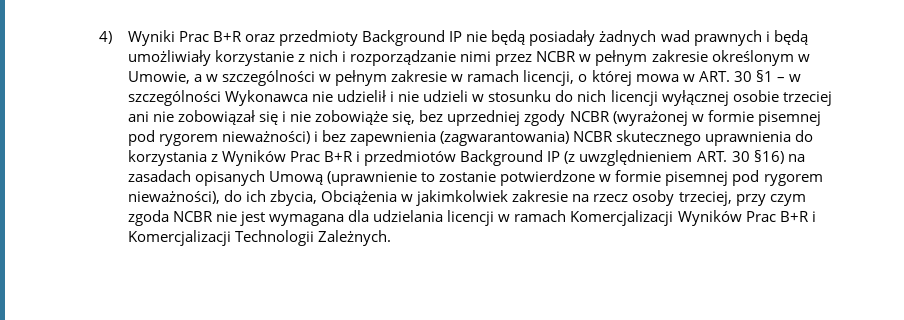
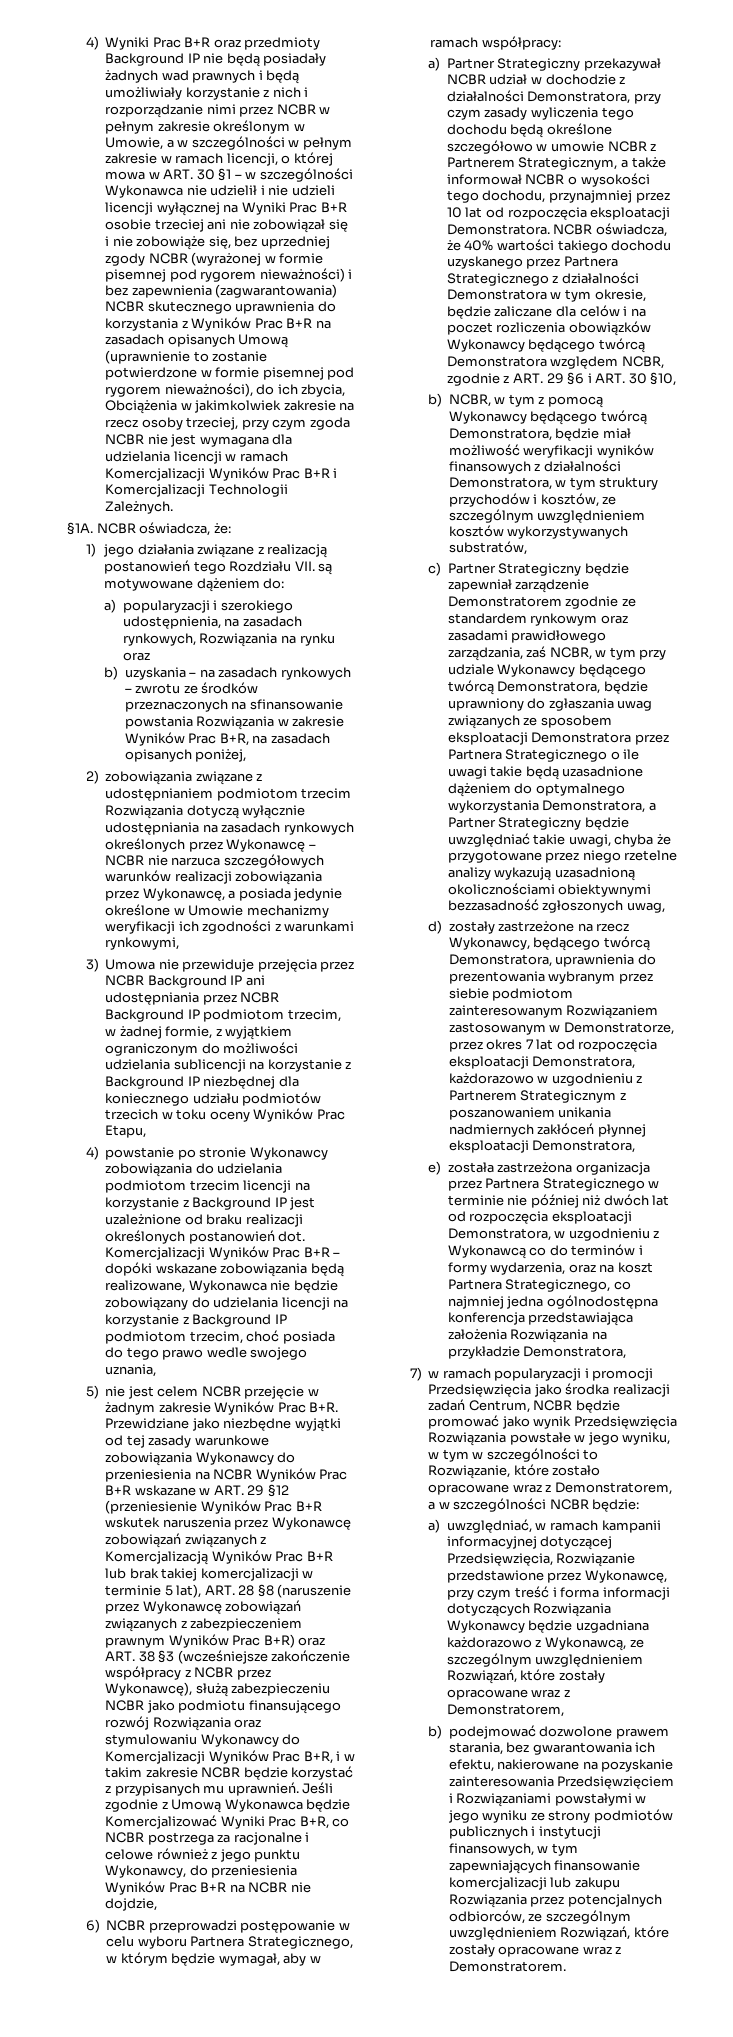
- 4) Wyniki Prac B+R oraz przedmioty Background IP nie będą posiadały żadnych wad prawnych i będą umożliwiały korzystanie z nich i rozporządzanie nimi przez NCBR w pełnym zakresie określonym w Umowie, a w szczególności w pełnym zakresie w ramach licencji, o której mowa w ART. 30 §1 – w szczególności Wykonawca nie udzielił i nie udzieli w stosunku do nich licencji wyłącznej osobie trzeciej ani nie zobowiązał się i nie zobowiąże się, bez uprzedniej zgody NCBR (wyrażonej w formie pisemnej pod rygorem nieważności) i bez zapewnienia (zagwarantowania) NCBR skutecznego uprawnienia do korzystania z Wyników Prac B+R i przedmiotów Background IP (z uwzględnieniem ART. 30 §16) na zasadach opisanych Umową (uprawnienie to zostanie potwierdzone w formie pisemnej pod rygorem nieważności), do ich zbycia, Obciążenia w jakimkolwiek zakresie na rzecz osoby trzeciej, przy czym zgoda NCBR nie jest wymagana dla udzielania licencji w ramach Komercjalizacji Wyników Prac B+R i Komercjalizacji Technologii Zależnych.
+ 4) Wyniki Prac B+R oraz przedmioty Background IP nie będą posiadały żadnych wad prawnych i będą umożliwiały korzystanie z nich i rozporządzanie nimi przez NCBR w pełnym zakresie określonym w Umowie, a w szczególności w pełnym zakresie w ramach licencji, o której mowa w ART. 30 §1 – w szczególności Wykonawca nie udzielił i nie udzieli licencji wyłącznej na Wyniki Prac B+R osobie trzeciej ani nie zobowiązał się i nie zobowiąże się, bez uprzedniej zgody NCBR (wyrażonej w formie pisemnej pod rygorem nieważności) i bez zapewnienia (zagwarantowania) NCBR skutecznego uprawnienia do korzystania z Wyników Prac B+R na zasadach opisanych Umową (uprawnienie to zostanie potwierdzone w formie pisemnej pod rygorem nieważności), do ich zbycia, Obciążenia w jakimkolwiek zakresie na rzecz osoby trzeciej, przy czym zgoda NCBR nie jest wymagana dla udzielania licencji w ramach Komercjalizacji Wyników Prac B+R i Komercjalizacji Technologii Zależnych.
+ §1A. NCBR oświadcza, że:
+ 1) jego działania związane z realizacją postanowień tego Rozdziału VII. są motywowane dążeniem do:
+ a) popularyzacji i szerokiego udostępnienia, na zasadach rynkowych, Rozwiązania na rynku oraz
+ b) uzyskania – na zasadach rynkowych – zwrotu ze środków przeznaczonych na sfinansowanie powstania Rozwiązania w zakresie Wyników Prac B+R, na zasadach opisanych poniżej,
+ 2) zobowiązania związane z udostępnianiem podmiotom trzecim Rozwiązania dotyczą wyłącznie udostępniania na zasadach rynkowych określonych przez Wykonawcę – NCBR nie narzuca szczegółowych warunków realizacji zobowiązania przez Wykonawcę, a posiada jedynie określone w Umowie mechanizmy weryfikacji ich zgodności z warunkami rynkowymi,
+ 3) Umowa nie przewiduje przejęcia przez NCBR Background IP ani udostępniania przez NCBR Background IP podmiotom trzecim, w żadnej formie, z wyjątkiem ograniczonym do możliwości udzielania sublicencji na korzystanie z Background IP niezbędnej dla koniecznego udziału podmiotów trzecich w toku oceny Wyników Prac Etapu,
+ 4) powstanie po stronie Wykonawcy zobowiązania do udzielania podmiotom trzecim licencji na korzystanie z Background IP jest uzależnione od braku realizacji określonych postanowień dot. Komercjalizacji Wyników Prac B+R – dopóki wskazane zobowiązania będą realizowane, Wykonawca nie będzie zobowiązany do udzielania licencji na korzystanie z Background IP podmiotom trzecim, choć posiada do tego prawo wedle swojego uznania,
+ 5) nie jest celem NCBR przejęcie w żadnym zakresie Wyników Prac B+R. Przewidziane jako niezbędne wyjątki od tej zasady warunkowe zobowiązania Wykonawcy do przeniesienia na NCBR Wyników Prac B+R wskazane w ART. 29 §12 (przeniesienie Wyników Prac B+R wskutek naruszenia przez Wykonawcę zobowiązań związanych z Komercjalizacją Wyników Prac B+R lub brak takiej komercjalizacji w terminie 5 lat), ART. 28 §8 (naruszenie przez Wykonawcę zobowiązań związanych z zabezpieczeniem prawnym Wyników Prac B+R) oraz ART. 38 §3 (wcześniejsze zakończenie współpracy z NCBR przez Wykonawcę), służą zabezpieczeniu NCBR jako podmiotu finansującego rozwój Rozwiązania oraz stymulowaniu Wykonawcy do Komercjalizacji Wyników Prac B+R, i w takim zakresie NCBR będzie korzystać z przypisanych mu uprawnień. Jeśli zgodnie z Umową Wykonawca będzie Komercjalizować Wyniki Prac B+R, co NCBR postrzega za racjonalne i celowe również z jego punktu Wykonawcy, do przeniesienia Wyników Prac B+R na NCBR nie dojdzie,
+ 6) NCBR przeprowadzi postępowanie w celu wyboru Partnera Strategicznego, w którym będzie wymagał, aby w ramach współpracy:
+ a) Partner Strategiczny przekazywał NCBR udział w dochodzie z działalności Demonstratora, przy czym zasady wyliczenia tego dochodu będą określone szczegółowo w umowie NCBR z Partnerem Strategicznym, a także informował NCBR o wysokości tego dochodu, przynajmniej przez 10 lat od rozpoczęcia eksploatacji Demonstratora. NCBR oświadcza, że 40% wartości takiego dochodu uzyskanego przez Partnera Strategicznego z działalności Demonstratora w tym okresie, będzie zaliczane dla celów i na poczet rozliczenia obowiązków Wykonawcy będącego twórcą Demonstratora względem NCBR, zgodnie z ART. 29 §6 i ART. 30 §10,
+ b) NCBR, w tym z pomocą Wykonawcy będącego twórcą Demonstratora, będzie miał możliwość weryfikacji wyników finansowych z działalności Demonstratora, w tym struktury przychodów i kosztów, ze szczególnym uwzględnieniem kosztów wykorzystywanych substratów,
+ c) Partner Strategiczny będzie zapewniał zarządzenie Demonstratorem zgodnie ze standardem rynkowym oraz zasadami prawidłowego zarządzania, zaś NCBR, w tym przy udziale Wykonawcy będącego twórcą Demonstratora, będzie uprawniony do zgłaszania uwag związanych ze sposobem eksploatacji Demonstratora przez Partnera Strategicznego o ile uwagi takie będą uzasadnione dążeniem do optymalnego wykorzystania Demonstratora, a Partner Strategiczny będzie uwzględniać takie uwagi, chyba że przygotowane przez niego rzetelne analizy wykazują uzasadnioną okolicznościami obiektywnymi bezzasadność zgłoszonych uwag,
+ d) zostały zastrzeżone na rzecz Wykonawcy, będącego twórcą Demonstratora, uprawnienia do prezentowania wybranym przez siebie podmiotom zainteresowanym Rozwiązaniem zastosowanym w Demonstratorze, przez okres 7 lat od rozpoczęcia eksploatacji Demonstratora, każdorazowo w uzgodnieniu z Partnerem Strategicznym z poszanowaniem unikania nadmiernych zakłóceń płynnej eksploatacji Demonstratora,
+ e) została zastrzeżona organizacja przez Partnera Strategicznego w terminie nie później niż dwóch lat od rozpoczęcia eksploatacji Demonstratora, w uzgodnieniu z Wykonawcą co do terminów i formy wydarzenia, oraz na koszt Partnera Strategicznego, co najmniej jedna ogólnodostępna konferencja przedstawiająca założenia Rozwiązania na przykładzie Demonstratora,
+ 7) w ramach popularyzacji i promocji Przedsięwzięcia jako środka realizacji zadań Centrum, NCBR będzie promować jako wynik Przedsięwzięcia Rozwiązania powstałe w jego wyniku, w tym w szczególności to Rozwiązanie, które zostało opracowane wraz z Demonstratorem, a w szczególności NCBR będzie:
+ a) uwzględniać, w ramach kampanii informacyjnej dotyczącej Przedsięwzięcia, Rozwiązanie przedstawione przez Wykonawcę, przy czym treść i forma informacji dotyczących Rozwiązania Wykonawcy będzie uzgadniana każdorazowo z Wykonawcą, ze szczególnym uwzględnieniem Rozwiązań, które zostały opracowane wraz z Demonstratorem,
+ b) podejmować dozwolone prawem starania, bez gwarantowania ich efektu, nakierowane na pozyskanie zainteresowania Przedsięwzięciem i Rozwiązaniami powstałymi w jego wyniku ze strony podmiotów publicznych i instytucji finansowych, w tym zapewniających finansowanie komercjalizacji lub zakupu Rozwiązania przez potencjalnych odbiorców, ze szczególnym uwzględnieniem Rozwiązań, które zostały opracowane wraz z Demonstratorem.

